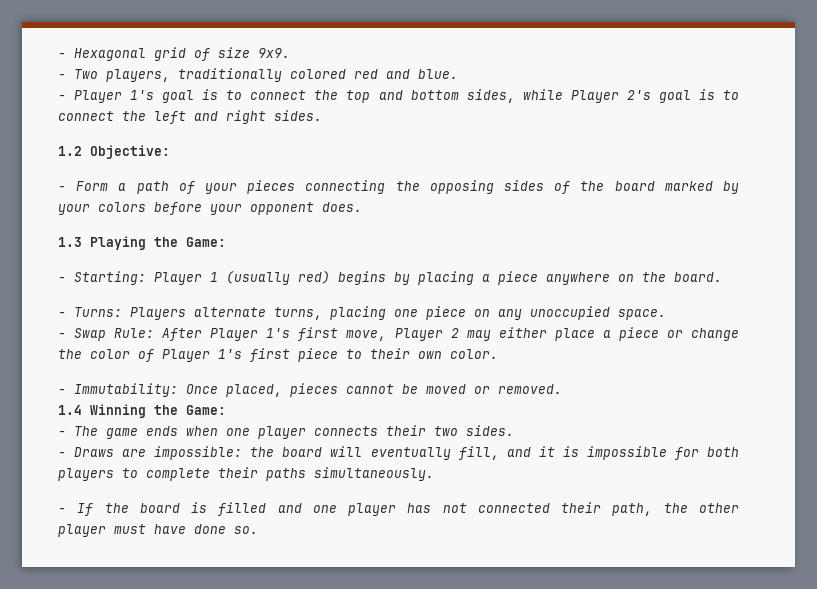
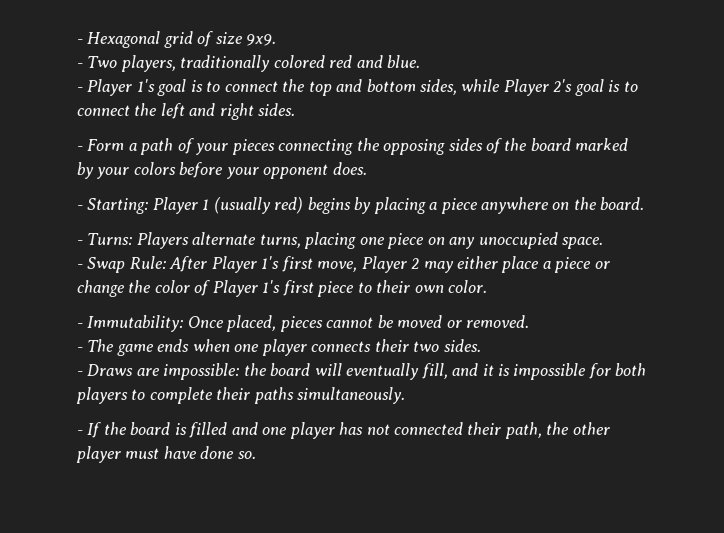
- 1.2 Objective:
- 1.3 Playing the Game:
- 1.4 Winning the Game:

